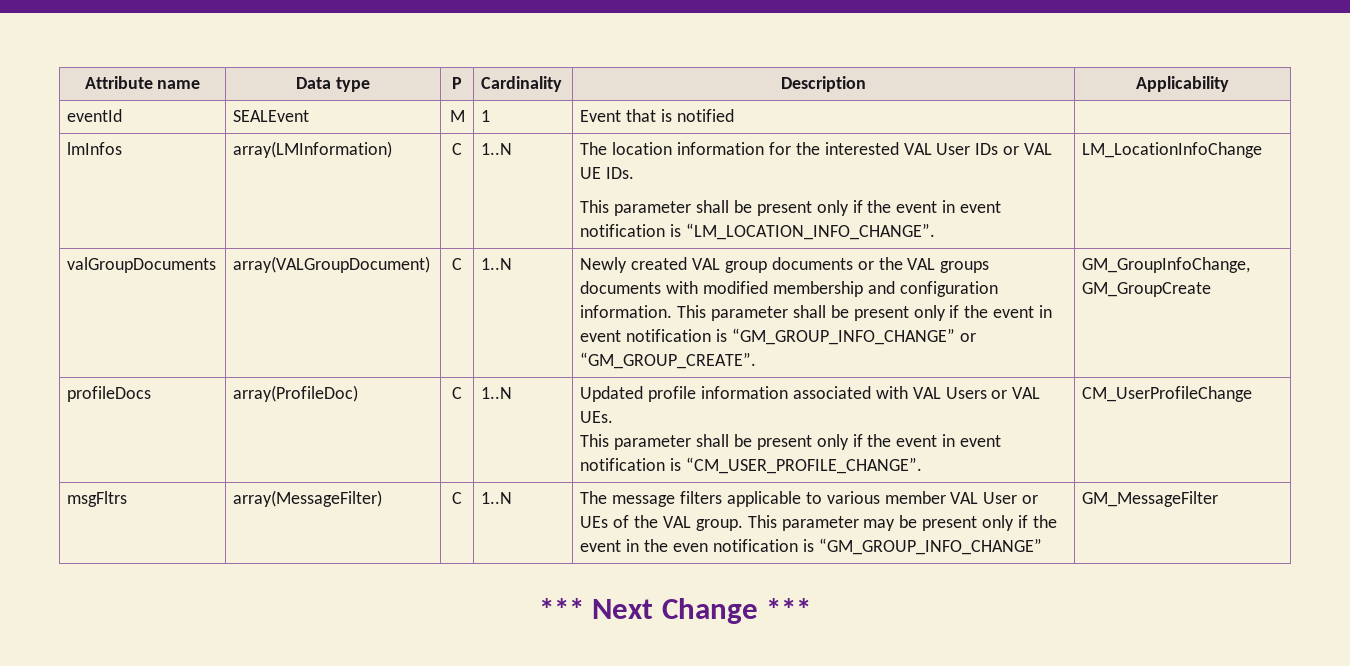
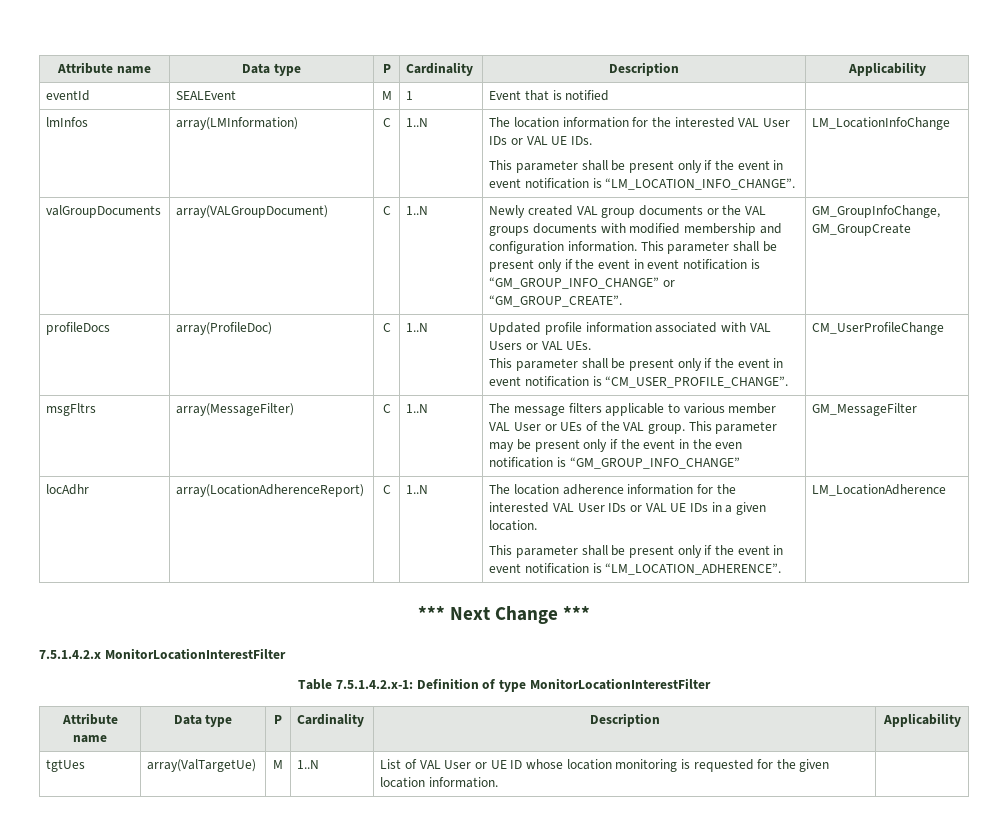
+ locAdhr | array(LocationAdherenceReport) | C | 1..N | The location adherence information for the interested VAL User IDs or VAL UE IDs in a given location.
+ This parameter shall be present only if the event in event notification is “LM_LOCATION_ADHERENCE”. | LM_LocationAdherence
  *** Next Change ***
+ 7.5.1.4.2.x MonitorLocationInterestFilter
+ Table 7.5.1.4.2.x-1: Definition of type MonitorLocationInterestFilter
+ Attribute name | Data type | P | Cardinality | Description | Applicability
+ tgtUes | array(ValTargetUe) | M | 1..N | List of VAL User or UE ID whose location monitoring is requested for the given location information. |

